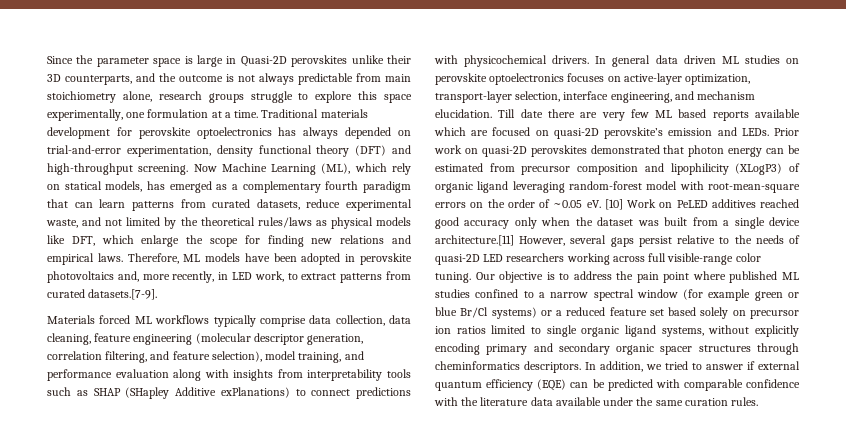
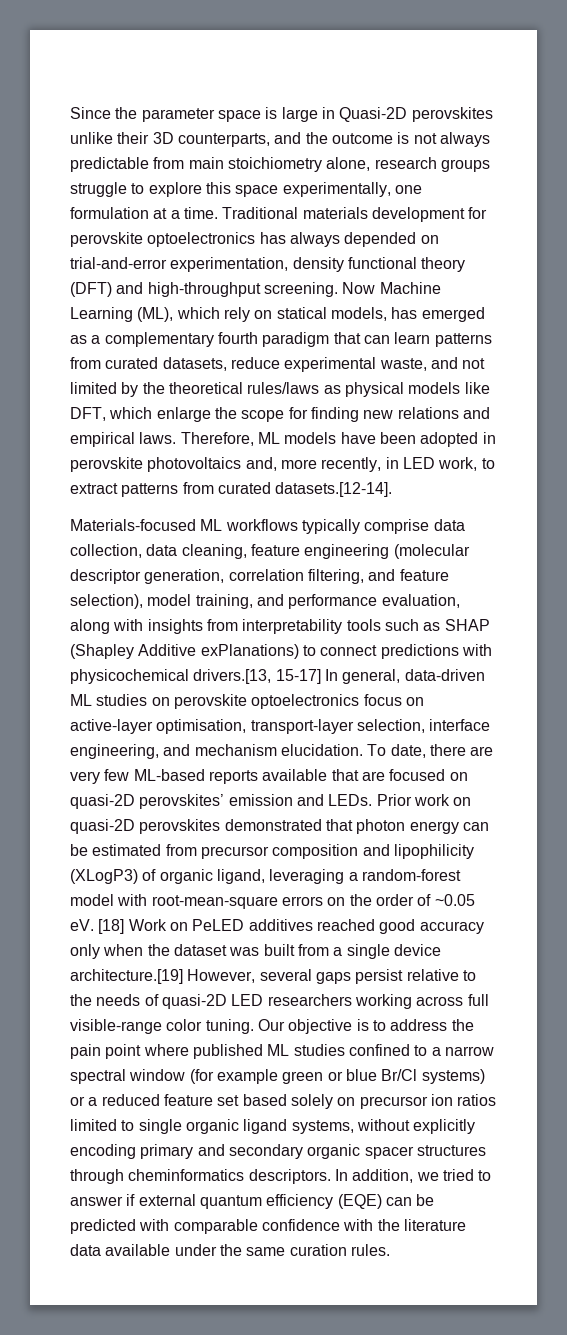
- Therefore, ML models have been adopted in perovskite photovoltaics and, more recently, in LED work, to extract patterns from curated datasets.[7-9].
- Materials forced ML workflows typically comprise data collection, data cleaning, feature engineering (molecular descriptor generation, correlation filtering, and feature selection), model training, and performance evaluation along with insights from interpretability tools such as SHAP (SHapley Additive exPlanations) to connect predictions with physicochemical drivers. In general data driven ML studies on perovskite optoelectronics focuses on active-layer optimization, transport-layer selection, interface engineering, and mechanism elucidation.
+ Therefore, ML models have been adopted in perovskite photovoltaics and, more recently, in LED work, to extract patterns from curated datasets.[12-14].
+ Materials-focused ML workflows typically comprise data collection, data cleaning, feature engineering (molecular descriptor generation, correlation filtering, and feature selection), model training, and performance evaluation, along with insights from interpretability tools such as SHAP (Shapley Additive exPlanations) to connect predictions with physicochemical drivers.[13, 15-17] In general, data-driven ML studies on perovskite optoelectronics focus on active-layer optimisation, transport-layer selection, interface engineering, and mechanism elucidation.
- Till date there are very few ML based reports available which are focused on quasi-2D perovskite’s emission and LEDs.
+ To date, there are very few ML-based reports available that are focused on quasi-2D perovskites’ emission and LEDs.
- Prior work on quasi-2D perovskites demonstrated that photon energy can be estimated from precursor composition and lipophilicity (XLogP3) of organic ligand leveraging random-forest model with root-mean-square errors on the order of ~0.05 eV.
+ Prior work on quasi-2D perovskites demonstrated that photon energy can be estimated from precursor composition and lipophilicity (XLogP3) of organic ligand, leveraging a random-forest model with root-mean-square errors on the order of ~0.05 eV.
- [10] Work on PeLED additives reached good accuracy only when the dataset was built from a single device architecture.[11] However, several gaps persist relative to the needs of quasi-2D LED researchers working across full visible-range color tuning.
+ [18] Work on PeLED additives reached good accuracy only when the dataset was built from a single device architecture.[19] However, several gaps persist relative to the needs of quasi-2D LED researchers working across full visible-range color tuning.

